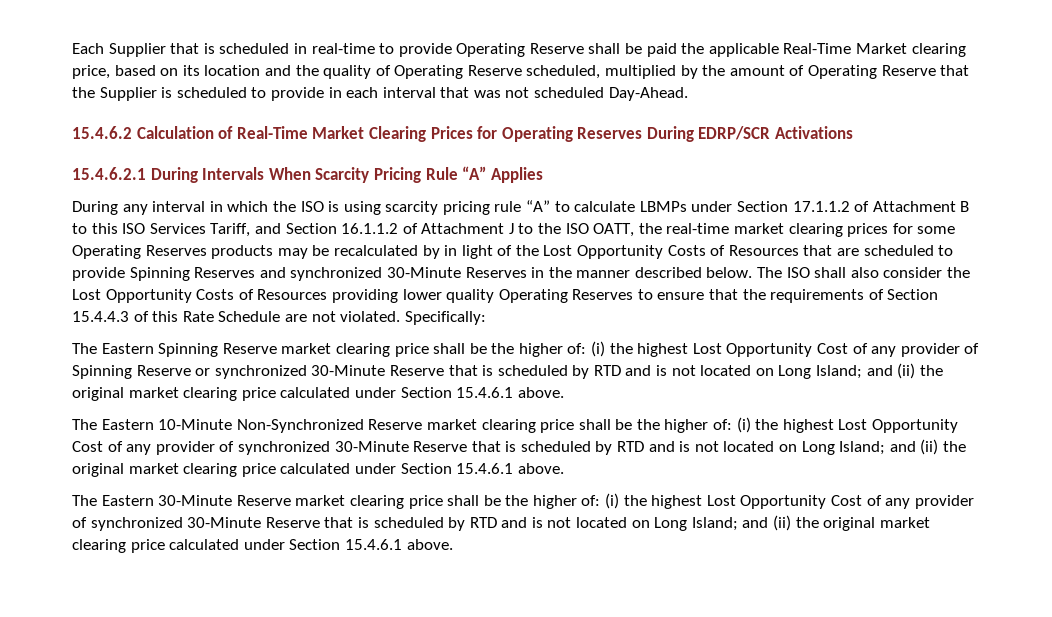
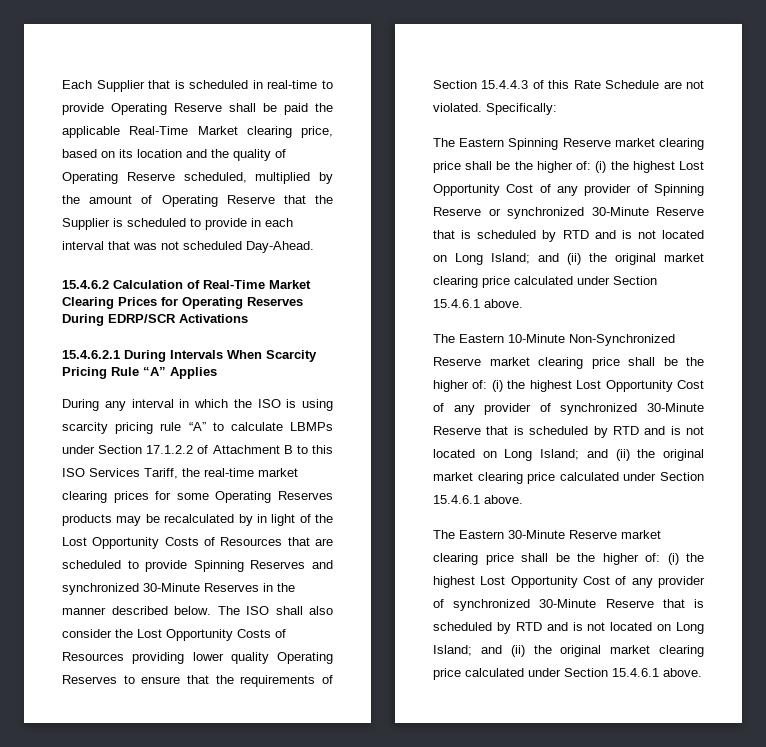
- During any interval in which the ISO is using scarcity pricing rule “A” to calculate LBMPs under Section 17.1.1.2 of Attachment B to this ISO Services Tariff, and Section 16.1.1.2 of Attachment J to the ISO OATT, the real-time market clearing prices for some Operating Reserves products may be recalculated by in light of the Lost Opportunity Costs of Resources that are scheduled to provide Spinning Reserves and synchronized 30-Minute Reserves in the manner described below.
+ During any interval in which the ISO is using scarcity pricing rule “A” to calculate LBMPs under Section 17.1.2.2 of Attachment B to this ISO Services Tariff, the real-time market clearing prices for some Operating Reserves products may be recalculated by in light of the Lost Opportunity Costs of Resources that are scheduled to provide Spinning Reserves and synchronized 30-Minute Reserves in the manner described below.

